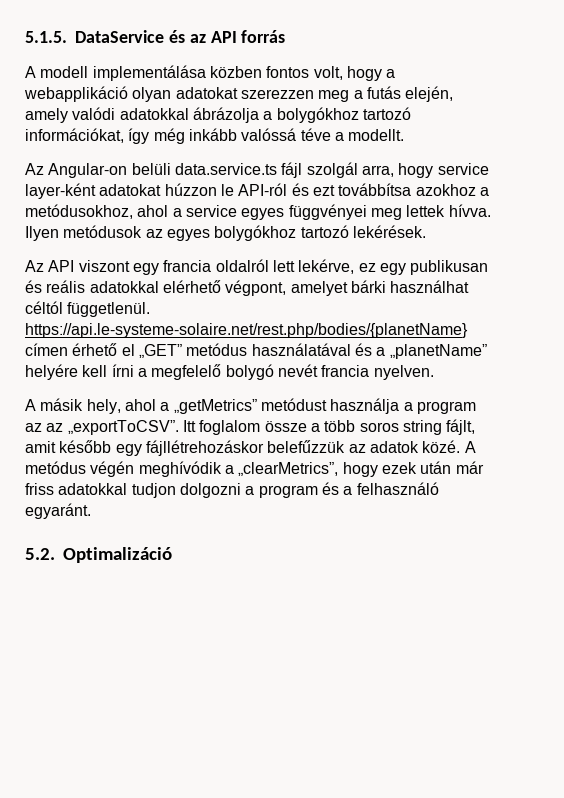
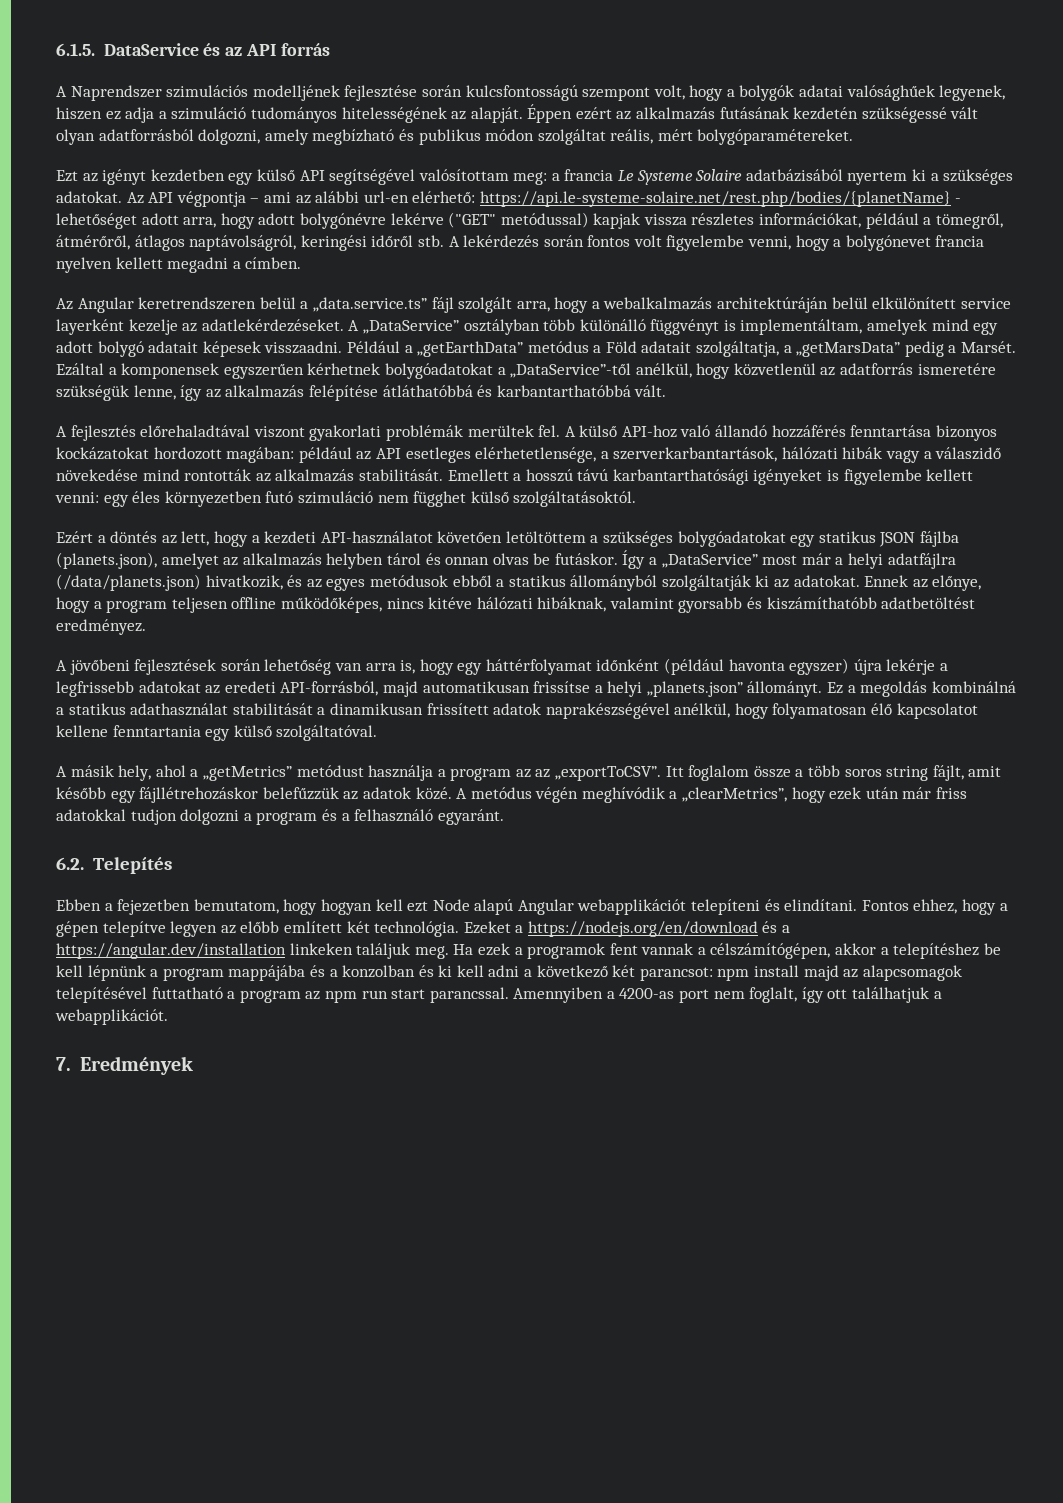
- 5.1.5. DataService és az API forrás
+ 6.1.5. DataService és az API forrás
- A modell implementálása közben fontos volt, hogy a webapplikáció olyan adatokat szerezzen meg a futás elején, amely valódi adatokkal ábrázolja a bolygókhoz tartozó információkat, így még inkább valóssá téve a modellt.
- Az Angular-on belüli data.service.ts fájl szolgál arra, hogy service layer-ként adatokat húzzon le API-ról és ezt továbbítsa azokhoz a metódusokhoz, ahol a service egyes függvényei meg lettek hívva. Ilyen metódusok az egyes bolygókhoz tartozó lekérések.
- Az API viszont egy francia oldalról lett lekérve, ez egy publikusan és reális adatokkal elérhető végpont, amelyet bárki használhat céltól függetlenül. https://api.le-systeme-solaire.net/rest.php/bodies/{planetName} címen érhető el „GET” metódus használatával és a „planetName” helyére kell írni a megfelelő bolygó nevét francia nyelven.
+ A Naprendszer szimulációs modelljének fejlesztése során kulcsfontosságú szempont volt, hogy a bolygók adatai valósághűek legyenek, hiszen ez adja a szimuláció tudományos hitelességének az alapját. Éppen ezért az alkalmazás futásának kezdetén szükségessé vált olyan adatforrásból dolgozni, amely megbízható és publikus módon szolgáltat reális, mért bolygóparamétereket.
+ Ezt az igényt kezdetben egy külső API segítségével valósítottam meg: a francia Le Systeme Solaire adatbázisából nyertem ki a szükséges adatokat. Az API végpontja – ami az alábbi url-en elérhető: https://api.le-systeme-solaire.net/rest.php/bodies/{planetName} - lehetőséget adott arra, hogy adott bolygónévre lekérve ("GET" metódussal) kapjak vissza részletes információkat, például a tömegről, átmérőről, átlagos naptávolságról, keringési időről stb. A lekérdezés során fontos volt figyelembe venni, hogy a bolygónevet francia nyelven kellett megadni a címben.
+ Az Angular keretrendszeren belül a „data.service.ts” fájl szolgált arra, hogy a webalkalmazás architektúráján belül elkülönített service layerként kezelje az adatlekérdezéseket. A „DataService” osztályban több különálló függvényt is implementáltam, amelyek mind egy adott bolygó adatait képesek visszaadni. Például a „getEarthData” metódus a Föld adatait szolgáltatja, a „getMarsData” pedig a Marsét. Ezáltal a komponensek egyszerűen kérhetnek bolygóadatokat a „DataService”-től anélkül, hogy közvetlenül az adatforrás ismeretére szükségük lenne, így az alkalmazás felépítése átláthatóbbá és karbantarthatóbbá vált.
+ A fejlesztés előrehaladtával viszont gyakorlati problémák merültek fel. A külső API-hoz való állandó hozzáférés fenntartása bizonyos kockázatokat hordozott magában: például az API esetleges elérhetetlensége, a szerverkarbantartások, hálózati hibák vagy a válaszidő növekedése mind rontották az alkalmazás stabilitását. Emellett a hosszú távú karbantarthatósági igényeket is figyelembe kellett venni: egy éles környezetben futó szimuláció nem függhet külső szolgáltatásoktól.
+ Ezért a döntés az lett, hogy a kezdeti API-használatot követően letöltöttem a szükséges bolygóadatokat egy statikus JSON fájlba (planets.json), amelyet az alkalmazás helyben tárol és onnan olvas be futáskor. Így a „DataService” most már a helyi adatfájlra (/data/planets.json) hivatkozik, és az egyes metódusok ebből a statikus állományból szolgáltatják ki az adatokat. Ennek az előnye, hogy a program teljesen offline működőképes, nincs kitéve hálózati hibáknak, valamint gyorsabb és kiszámíthatóbb adatbetöltést eredményez.
+ A jövőbeni fejlesztések során lehetőség van arra is, hogy egy háttérfolyamat időnként (például havonta egyszer) újra lekérje a legfrissebb adatokat az eredeti API-forrásból, majd automatikusan frissítse a helyi „planets.json” állományt. Ez a megoldás kombinálná a statikus adathasználat stabilitását a dinamikusan frissített adatok naprakészségével anélkül, hogy folyamatosan élő kapcsolatot kellene fenntartania egy külső szolgáltatóval.
- 5.2. Optimalizáció
+ 6.2. Telepítés
+ Ebben a fejezetben bemutatom, hogy hogyan kell ezt Node alapú Angular webapplikációt telepíteni és elindítani. Fontos ehhez, hogy a gépen telepítve legyen az előbb említett két technológia. Ezeket a https://nodejs.org/en/download és a https://angular.dev/installation linkeken találjuk meg. Ha ezek a programok fent vannak a célszámítógépen, akkor a telepítéshez be kell lépnünk a program mappájába és a konzolban és ki kell adni a következő két parancsot: npm install majd az alapcsomagok telepítésével futtatható a program az npm run start parancssal. Amennyiben a 4200-as port nem foglalt, így ott találhatjuk a webapplikációt.
+ 7. Eredmények

